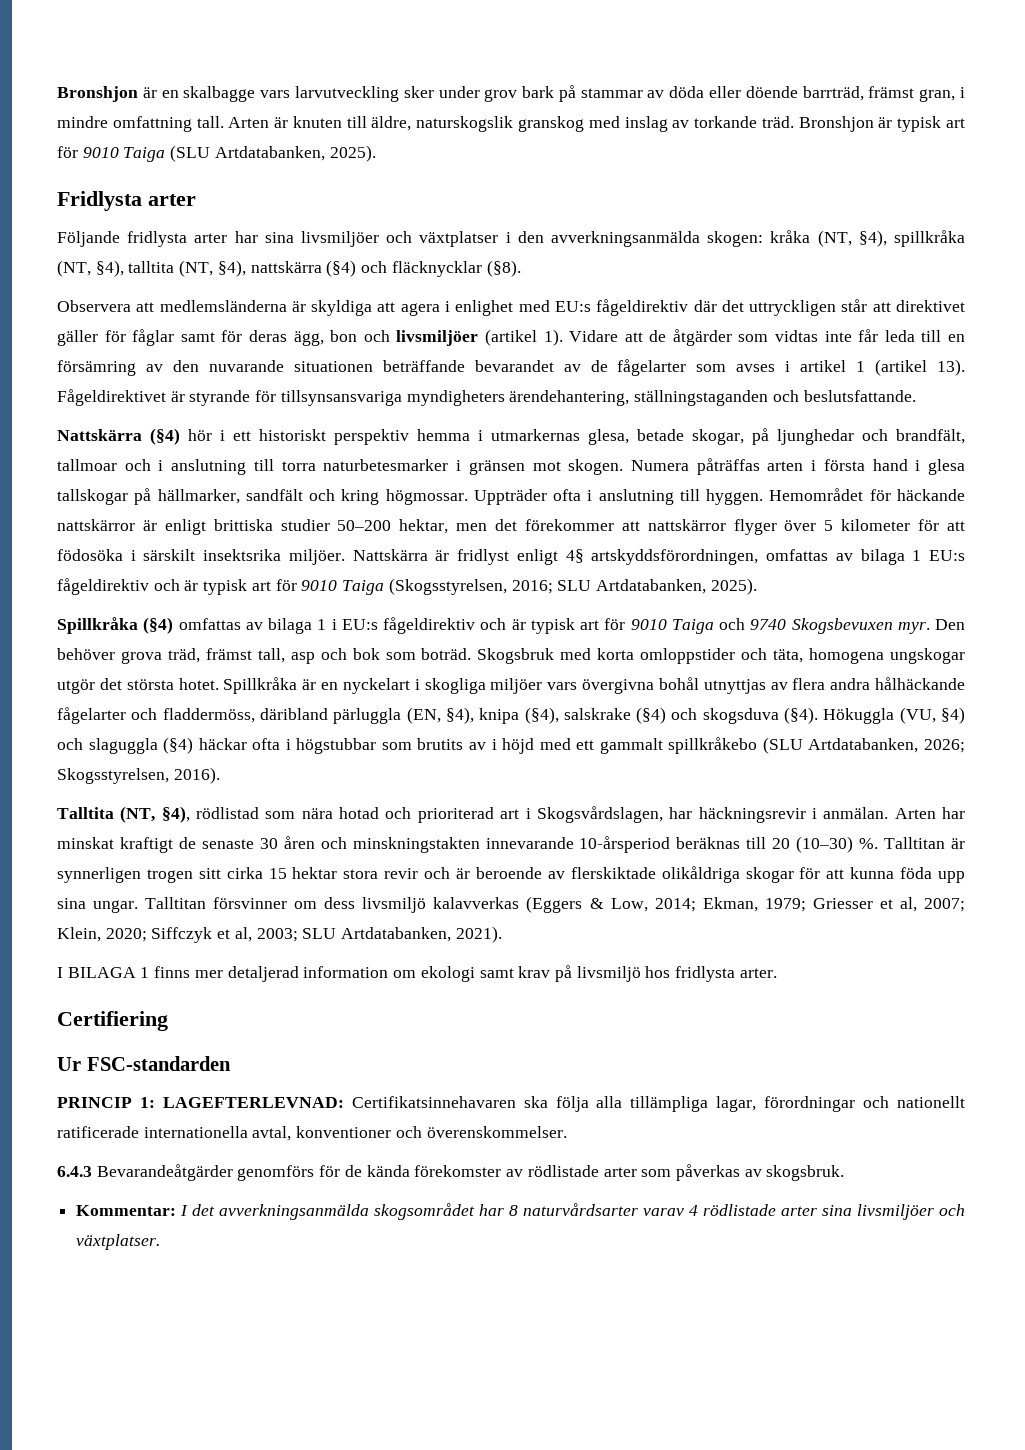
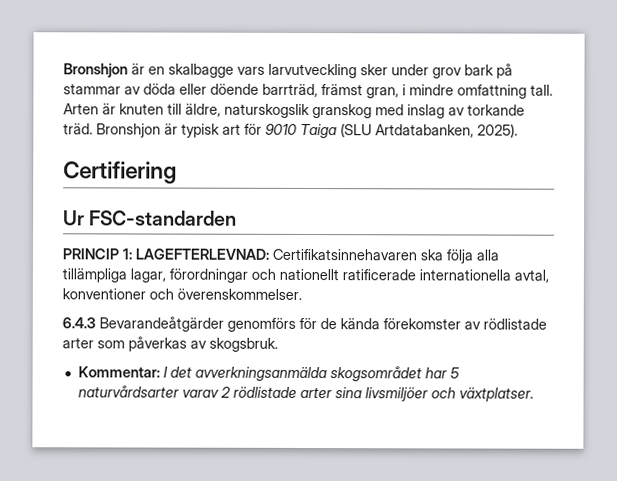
- Fridlysta arter
- Följande fridlysta arter har sina livsmiljöer och växtplatser i den avverkningsanmälda skogen: kråka (NT, §4), spillkråka (NT, §4), talltita (NT, §4), nattskärra (§4) och fläcknycklar (§8).
- Observera att medlemsländerna är skyldiga att agera i enlighet med EU:s fågeldirektiv där det uttryckligen står att direktivet gäller för fåglar samt för deras ägg, bon och livsmiljöer (artikel 1). Vidare att de åtgärder som vidtas inte får leda till en försämring av den nuvarande situationen beträffande bevarandet av de fågelarter som avses i artikel 1 (artikel 13). Fågeldirektivet är styrande för tillsynsansvariga myndigheters ärendehantering, ställningstaganden och beslutsfattande.
- Nattskärra (§4) hör i ett historiskt perspektiv hemma i utmarkernas glesa, betade skogar, på ljunghedar och brandfält, tallmoar och i anslutning till torra naturbetesmarker i gränsen mot skogen. Numera påträffas arten i första hand i glesa tallskogar på hällmarker, sandfält och kring högmossar. Uppträder ofta i anslutning till hyggen. Hemområdet för häckande nattskärror är enligt brittiska studier 50–200 hektar, men det förekommer att nattskärror flyger över 5 kilometer för att födosöka i särskilt insektsrika miljöer. Nattskärra är fridlyst enligt 4§ artskyddsförordningen, omfattas av bilaga 1 EU:s fågeldirektiv och är typisk art för 9010 Taiga (Skogsstyrelsen, 2016; SLU Artdatabanken, 2025).
- Spillkråka (§4) omfattas av bilaga 1 i EU:s fågeldirektiv och är typisk art för 9010 Taiga och 9740 Skogsbevuxen myr. Den behöver grova träd, främst tall, asp och bok som boträd. Skogsbruk med korta omloppstider och täta, homogena ungskogar utgör det största hotet. Spillkråka är en nyckelart i skogliga miljöer vars övergivna bohål utnyttjas av flera andra hålhäckande fågelarter och fladdermöss, däribland pärluggla (EN, §4), knipa (§4), salskrake (§4) och skogsduva (§4). Hökuggla (VU, §4) och slaguggla (§4) häckar ofta i högstubbar som brutits av i höjd med ett gammalt spillkråkebo (SLU Artdatabanken, 2026; Skogsstyrelsen, 2016).
- Talltita (NT, §4), rödlistad som nära hotad och prioriterad art i Skogsvårdslagen, har häckningsrevir i anmälan. Arten har minskat kraftigt de senaste 30 åren och minskningstakten innevarande 10-årsperiod beräknas till 20 (10–30) %. Talltitan är synnerligen trogen sitt cirka 15 hektar stora revir och är beroende av flerskiktade olikåldriga skogar för att kunna föda upp sina ungar. Talltitan försvinner om dess livsmiljö kalavverkas (Eggers & Low, 2014; Ekman, 1979; Griesser et al, 2007; Klein, 2020; Siffczyk et al, 2003; SLU Artdatabanken, 2021).
- I BILAGA 1 finns mer detaljerad information om ekologi samt krav på livsmiljö hos fridlysta arter.
- Kommentar: I det avverkningsanmälda skogsområdet har 8 naturvårdsarter varav 4 rödlistade arter sina livsmiljöer och växtplatser.
+ Kommentar: I det avverkningsanmälda skogsområdet har 5 naturvårdsarter varav 2 rödlistade arter sina livsmiljöer och växtplatser.

